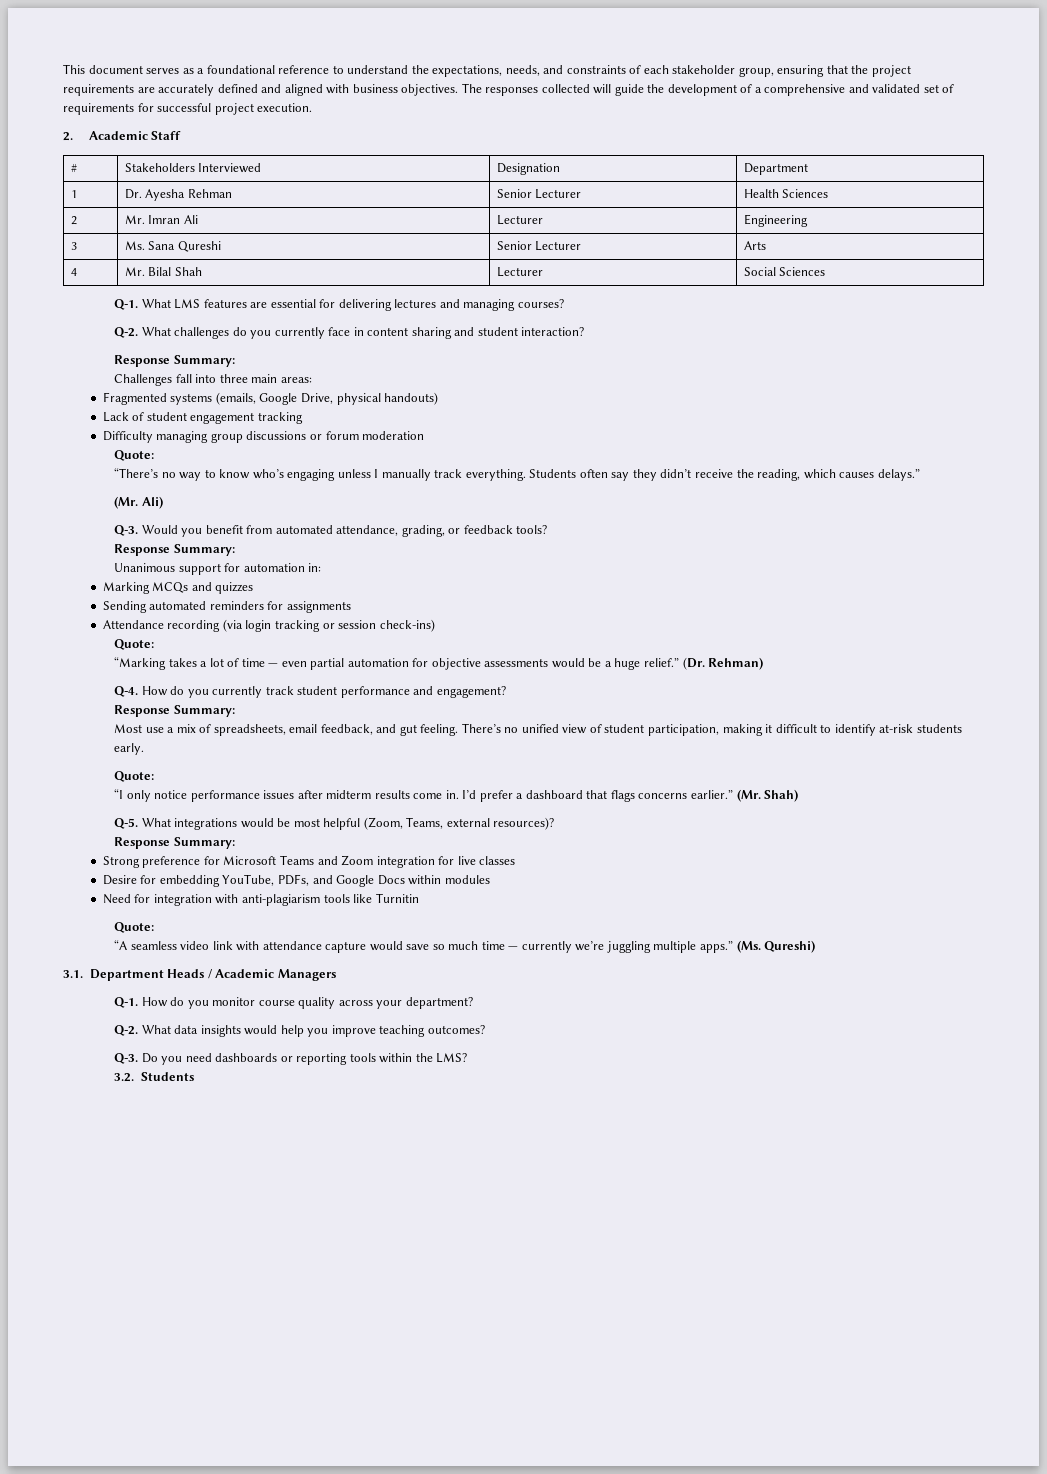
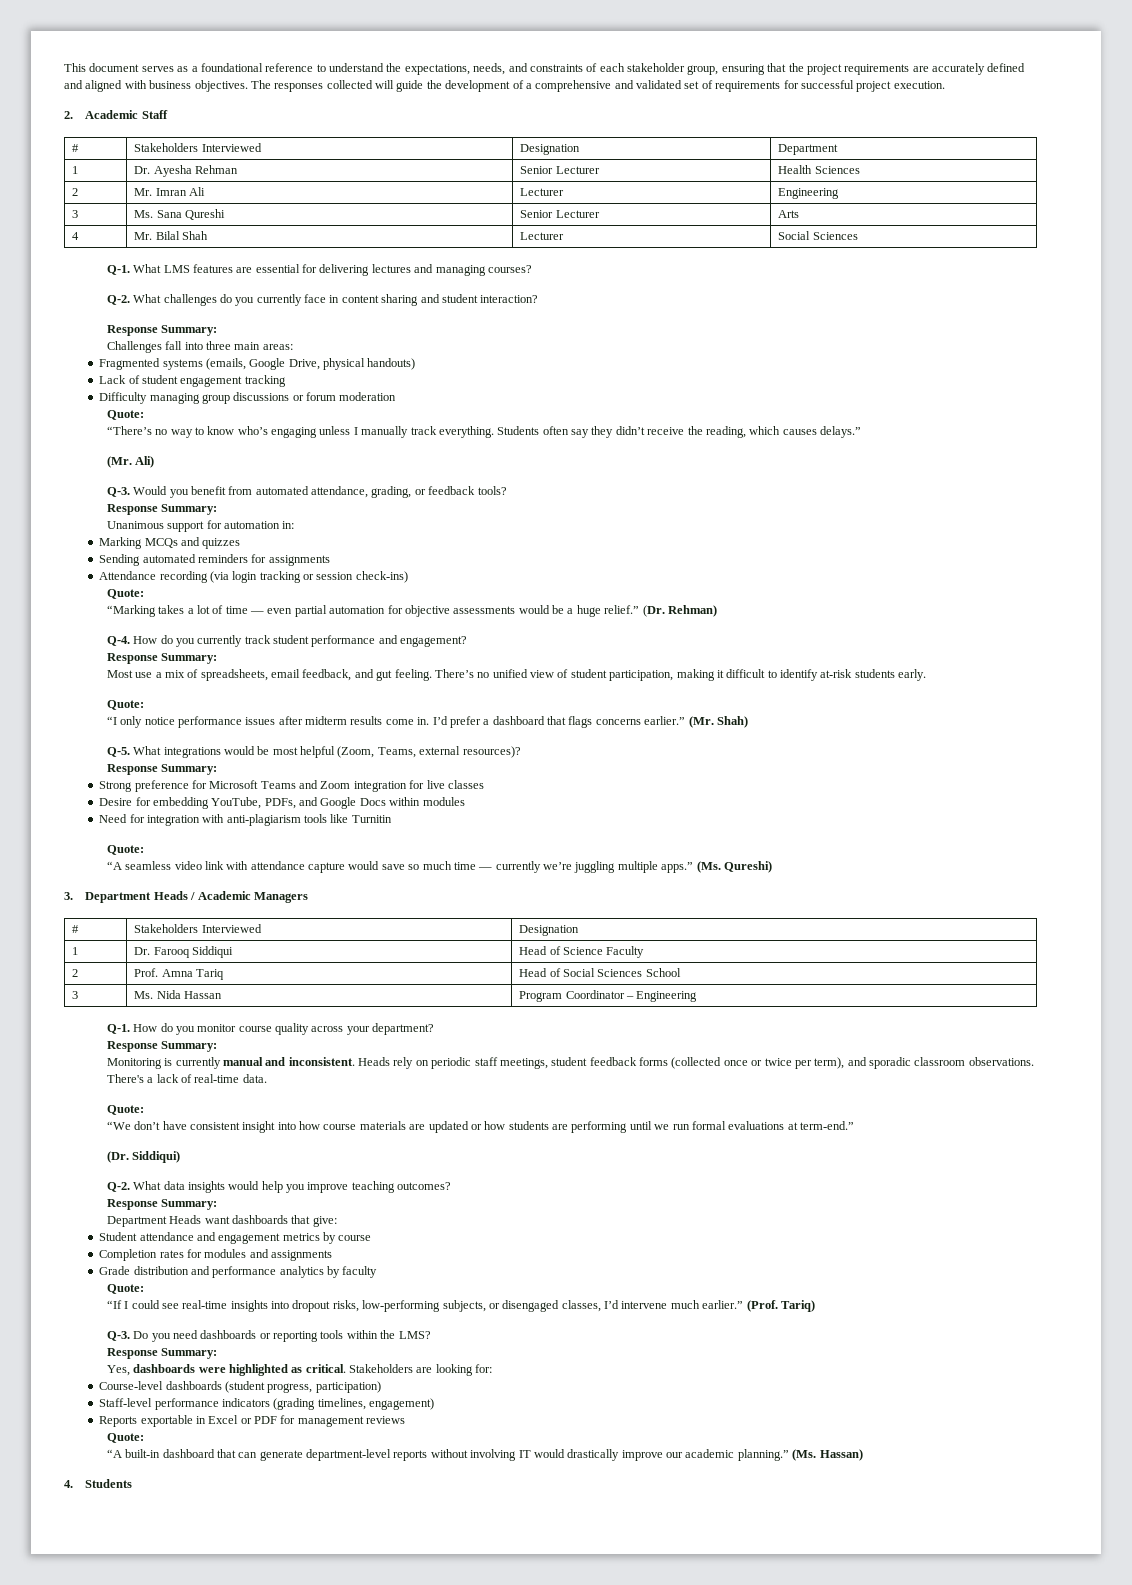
- 3.1. Department Heads / Academic Managers
+ 3. Department Heads / Academic Managers
+ # | Stakeholders Interviewed | Designation
+ 1 | Dr. Farooq Siddiqui | Head of Science Faculty
+ 2 | Prof. Amna Tariq | Head of Social Sciences School
+ 3 | Ms. Nida Hassan | Program Coordinator – Engineering
  Q-1. How do you monitor course quality across your department?
+ Response Summary:
+ Monitoring is currently manual and inconsistent. Heads rely on periodic staff meetings, student feedback forms (collected once or twice per term), and sporadic classroom observations. There's a lack of real-time data.
+ Quote:
+ “We don’t have consistent insight into how course materials are updated or how students are performing until we run formal evaluations at term-end.”
+ (Dr. Siddiqui)
  Q-2. What data insights would help you improve teaching outcomes?
+ Response Summary:
+ Department Heads want dashboards that give:
+ Student attendance and engagement metrics by course
+ Completion rates for modules and assignments
+ Grade distribution and performance analytics by faculty
+ Quote:
+ “If I could see real-time insights into dropout risks, low-performing subjects, or disengaged classes, I’d intervene much earlier.” (Prof. Tariq)
  Q-3. Do you need dashboards or reporting tools within the LMS?
- 3.2. Students
+ Response Summary:
+ Yes, dashboards were highlighted as critical. Stakeholders are looking for:
+ Course-level dashboards (student progress, participation)
+ Staff-level performance indicators (grading timelines, engagement)
+ Reports exportable in Excel or PDF for management reviews
+ Quote:
+ “A built-in dashboard that can generate department-level reports without involving IT would drastically improve our academic planning.” (Ms. Hassan)
+ 4. Students

